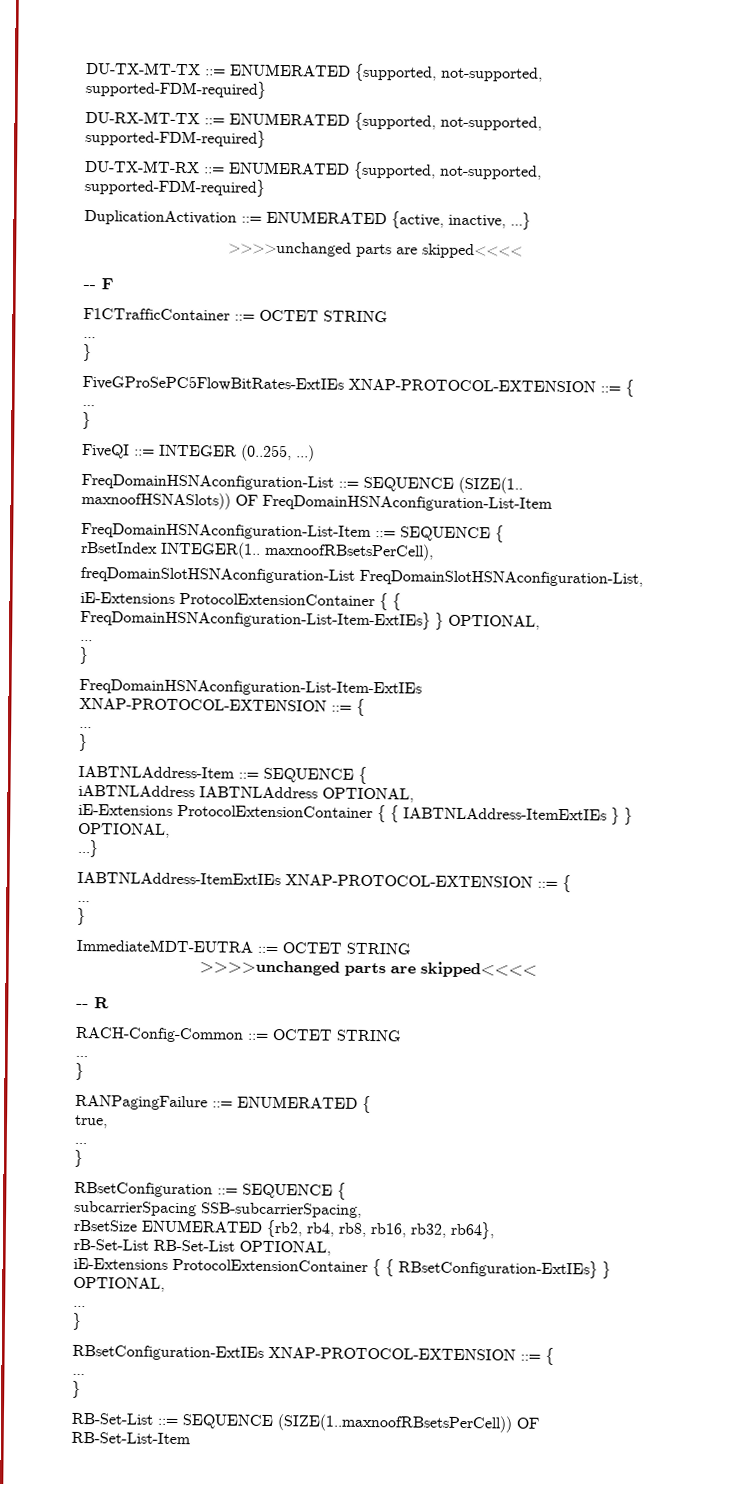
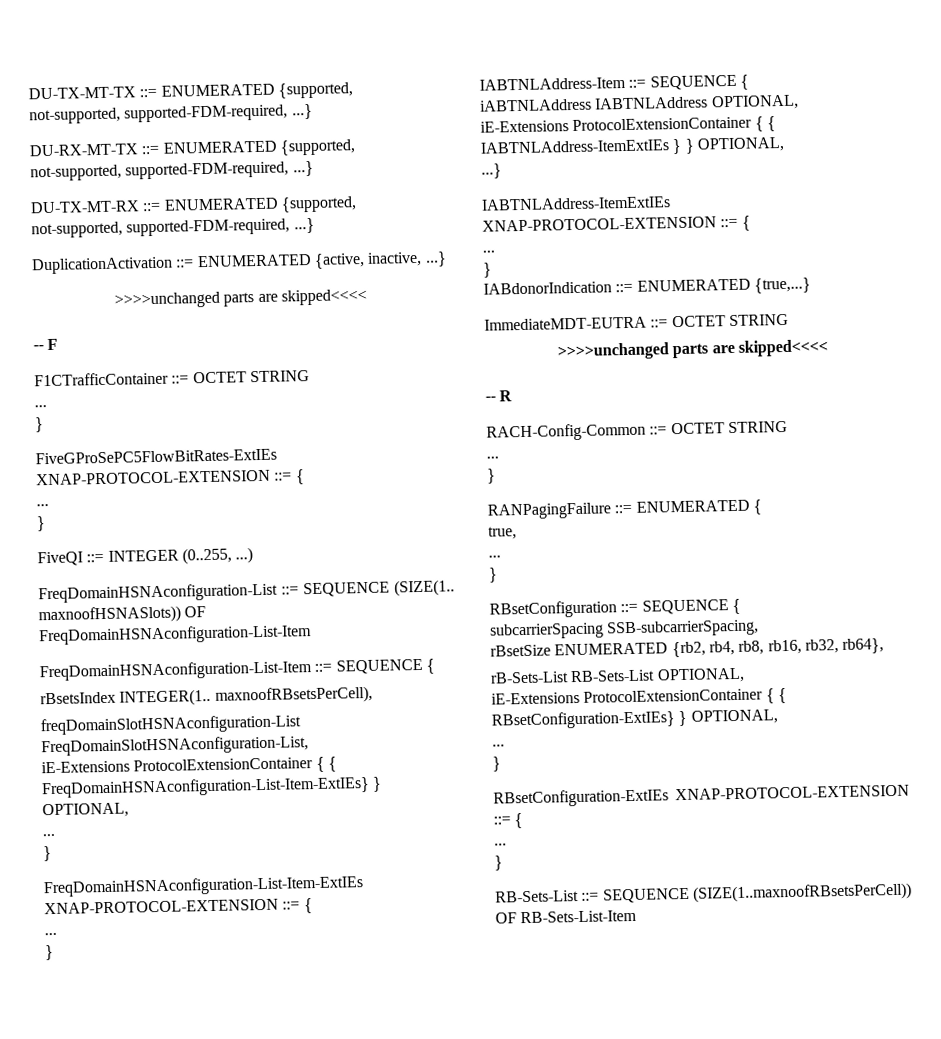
- DU-TX-MT-TX ::= ENUMERATED {supported, not-supported, supported-FDM-required}
+ DU-TX-MT-TX ::= ENUMERATED {supported, not-supported, supported-FDM-required, ...}
- DU-RX-MT-TX ::= ENUMERATED {supported, not-supported, supported-FDM-required}
+ DU-RX-MT-TX ::= ENUMERATED {supported, not-supported, supported-FDM-required, ...}
- DU-TX-MT-RX ::= ENUMERATED {supported, not-supported, supported-FDM-required}
+ DU-TX-MT-RX ::= ENUMERATED {supported, not-supported, supported-FDM-required, ...}
- rBsetIndex INTEGER(1.. maxnoofRBsetsPerCell),
+ rBsetsIndex INTEGER(1.. maxnoofRBsetsPerCell),
+ IABdonorIndication ::= ENUMERATED {true,...}
- rB-Set-List RB-Set-List OPTIONAL,
+ rB-Sets-List RB-Sets-List OPTIONAL,
- RB-Set-List ::= SEQUENCE (SIZE(1..maxnoofRBsetsPerCell)) OF RB-Set-List-Item
+ RB-Sets-List ::= SEQUENCE (SIZE(1..maxnoofRBsetsPerCell)) OF RB-Sets-List-Item

